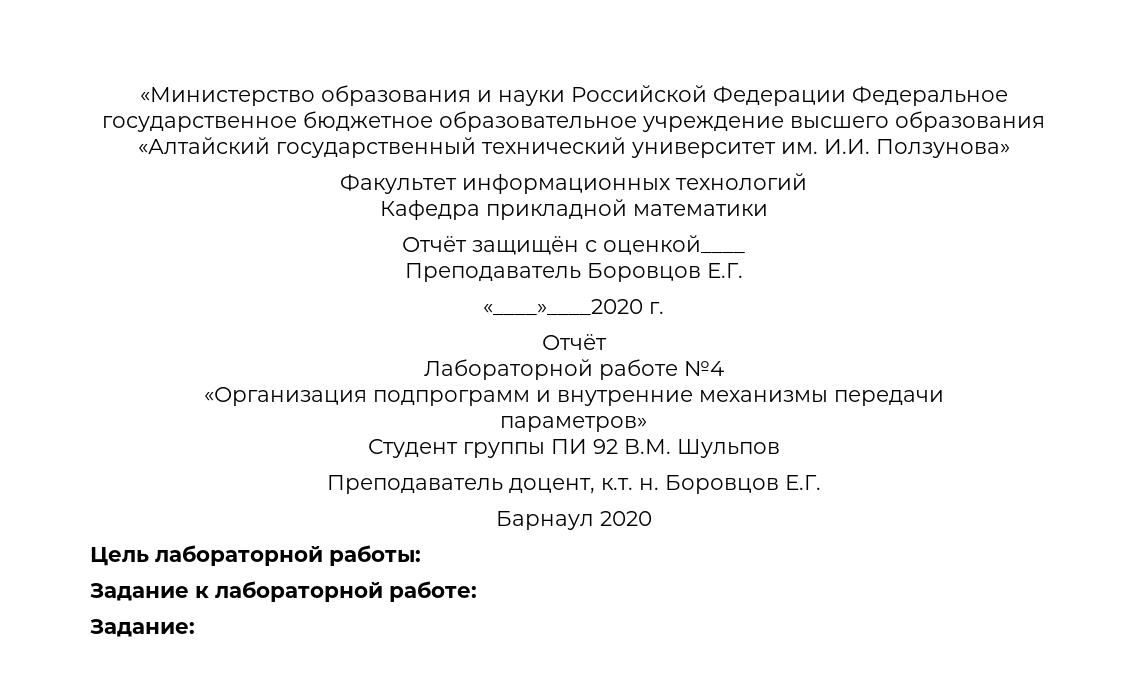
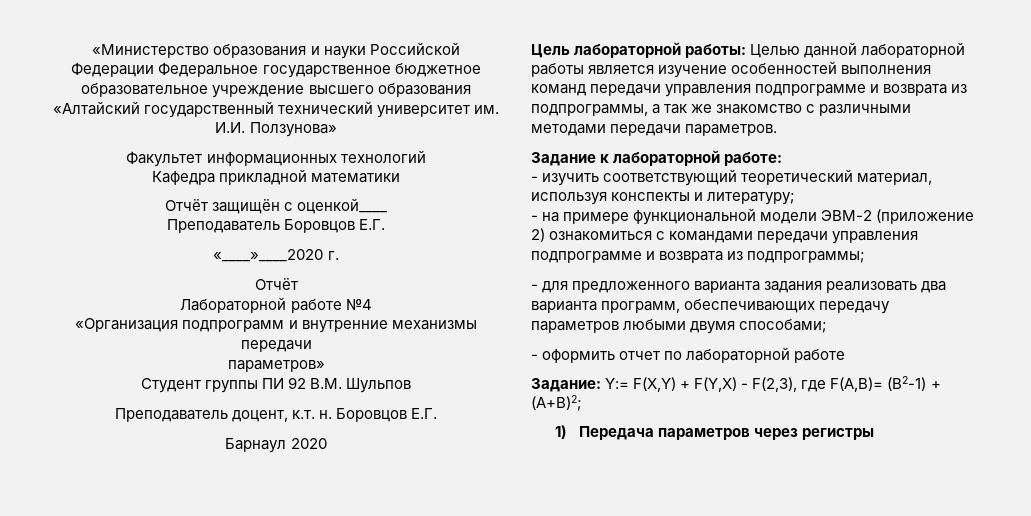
- Цель лабораторной работы:
+ Цель лабораторной работы: Целью данной лабораторной работы является изучение особенностей выполнения команд передачи управления подпрограмме и возврата из подпрограммы, а так же знакомство с различными методами передачи параметров.
  Задание к лабораторной работе:
- Задание:
+ - изучить соответствующий теоретический материал, используя конспекты и литературу;
+ - на примере функциональной модели ЭВМ-2 (приложение 2) ознакомиться с командами передачи управления подпрограмме и возврата из подпрограммы;
+ - для предложенного варианта задания реализовать два варианта программ, обеспечивающих передачу параметров любыми двумя способами;
+ - оформить отчет по лабораторной работе
+ Задание: Y:= F(X,Y) + F(Y,X) - F(2,3), где F(A,B)= (B2-1) + (A+B)2;
+ 1) Передача параметров через регистры

